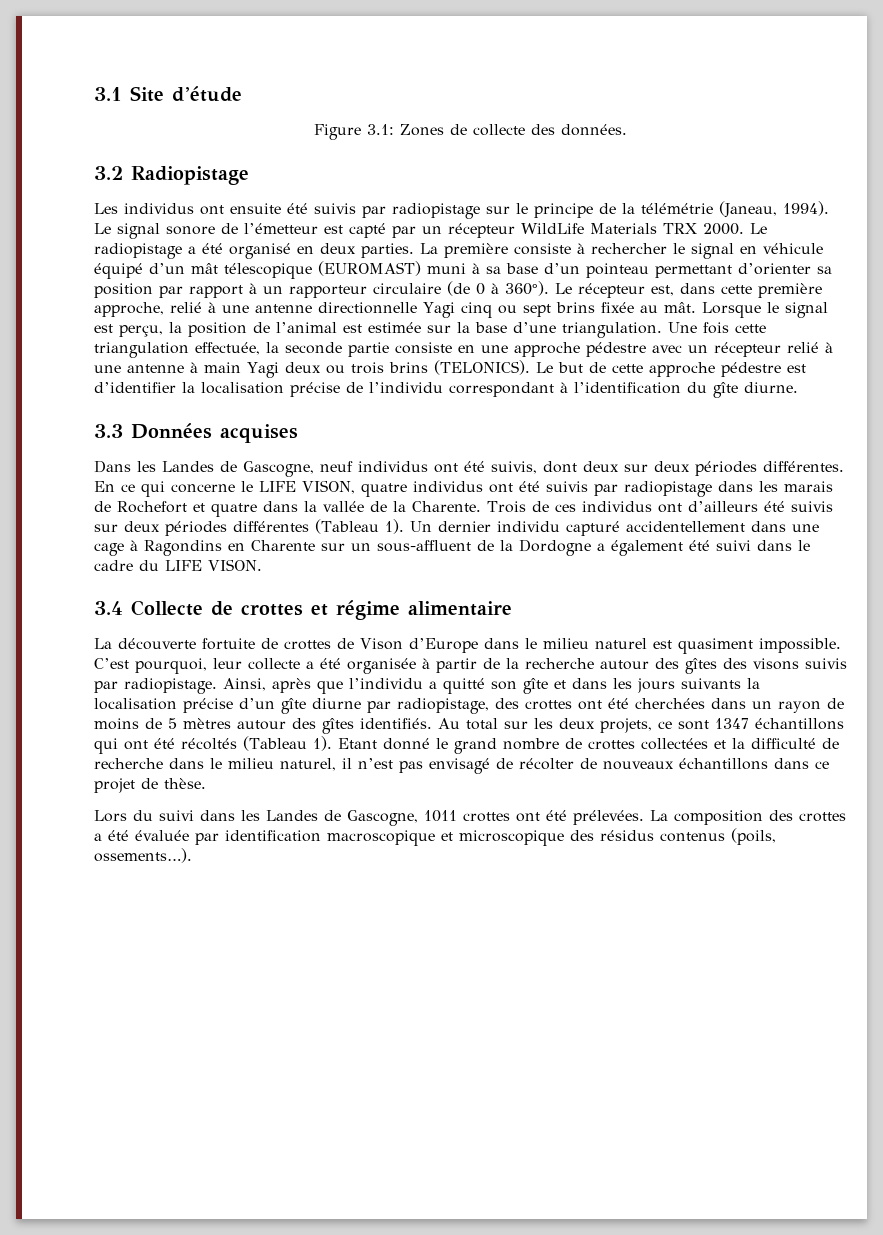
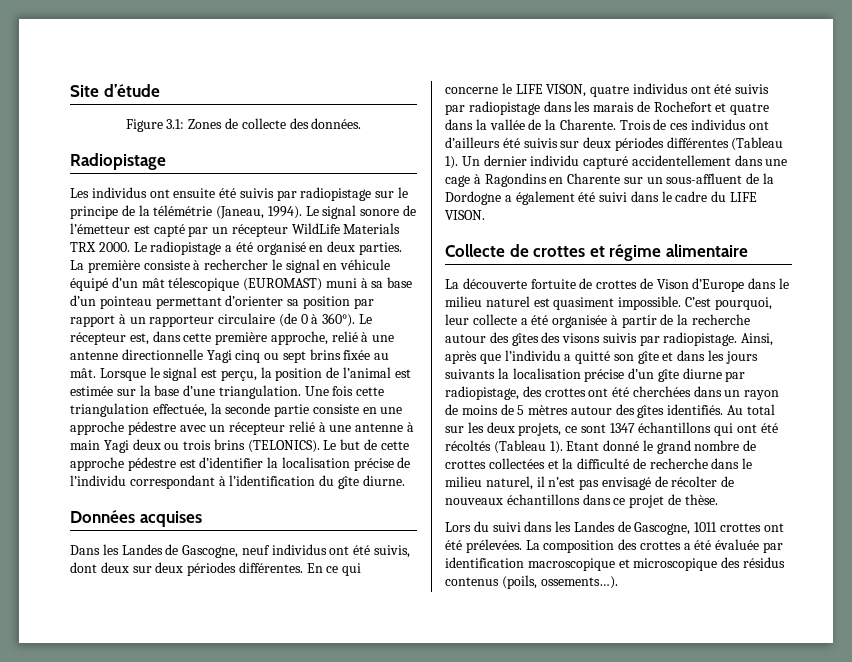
- 3.1 Site d’étude
+ Site d’étude
- 3.2 Radiopistage
+ Radiopistage
- 3.3 Données acquises
+ Données acquises
- 3.4 Collecte de crottes et régime alimentaire
+ Collecte de crottes et régime alimentaire

